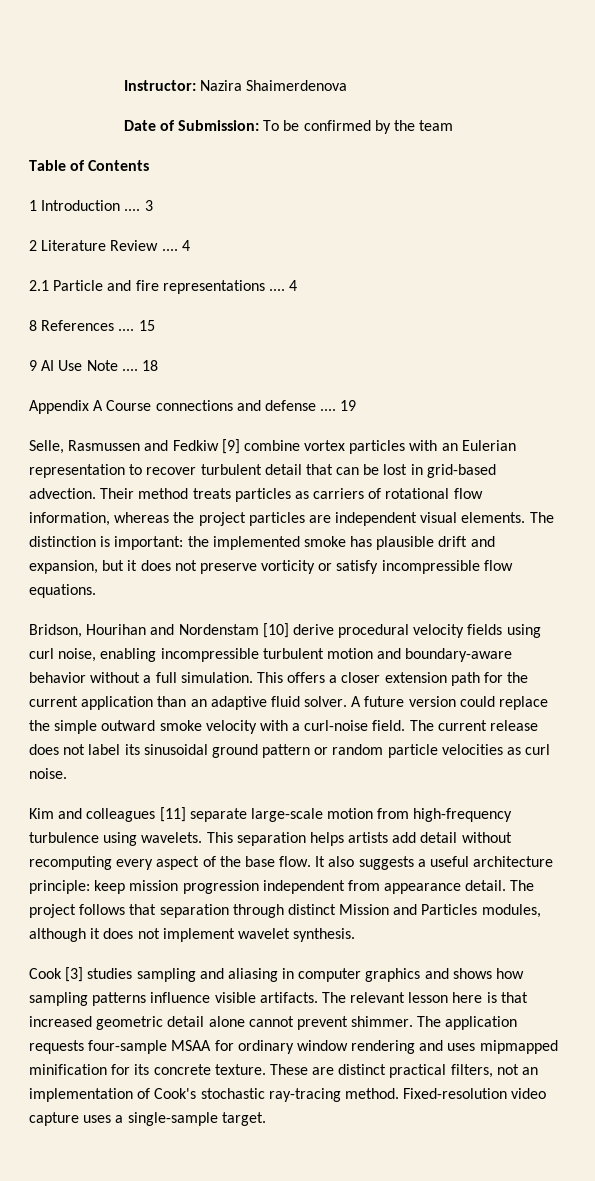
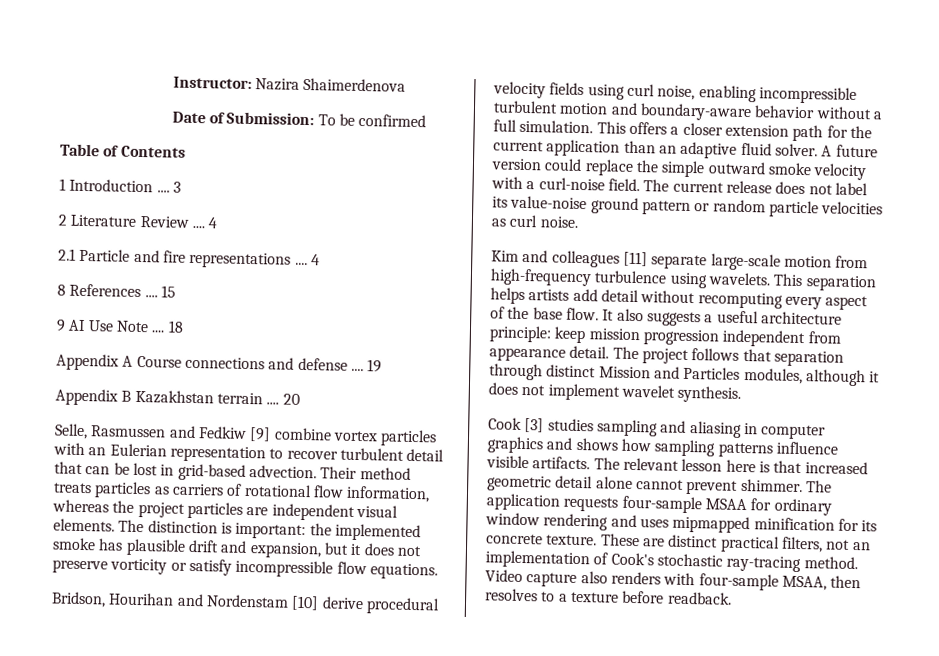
- Date of Submission: To be confirmed by the team
+ Date of Submission: To be confirmed
+ Appendix B Kazakhstan terrain .... 20
- The current release does not label its sinusoidal ground pattern or random particle velocities as curl noise.
+ The current release does not label its value-noise ground pattern or random particle velocities as curl noise.
- Fixed-resolution video capture uses a single-sample target.
+ Video capture also renders with four-sample MSAA, then resolves to a texture before readback.

